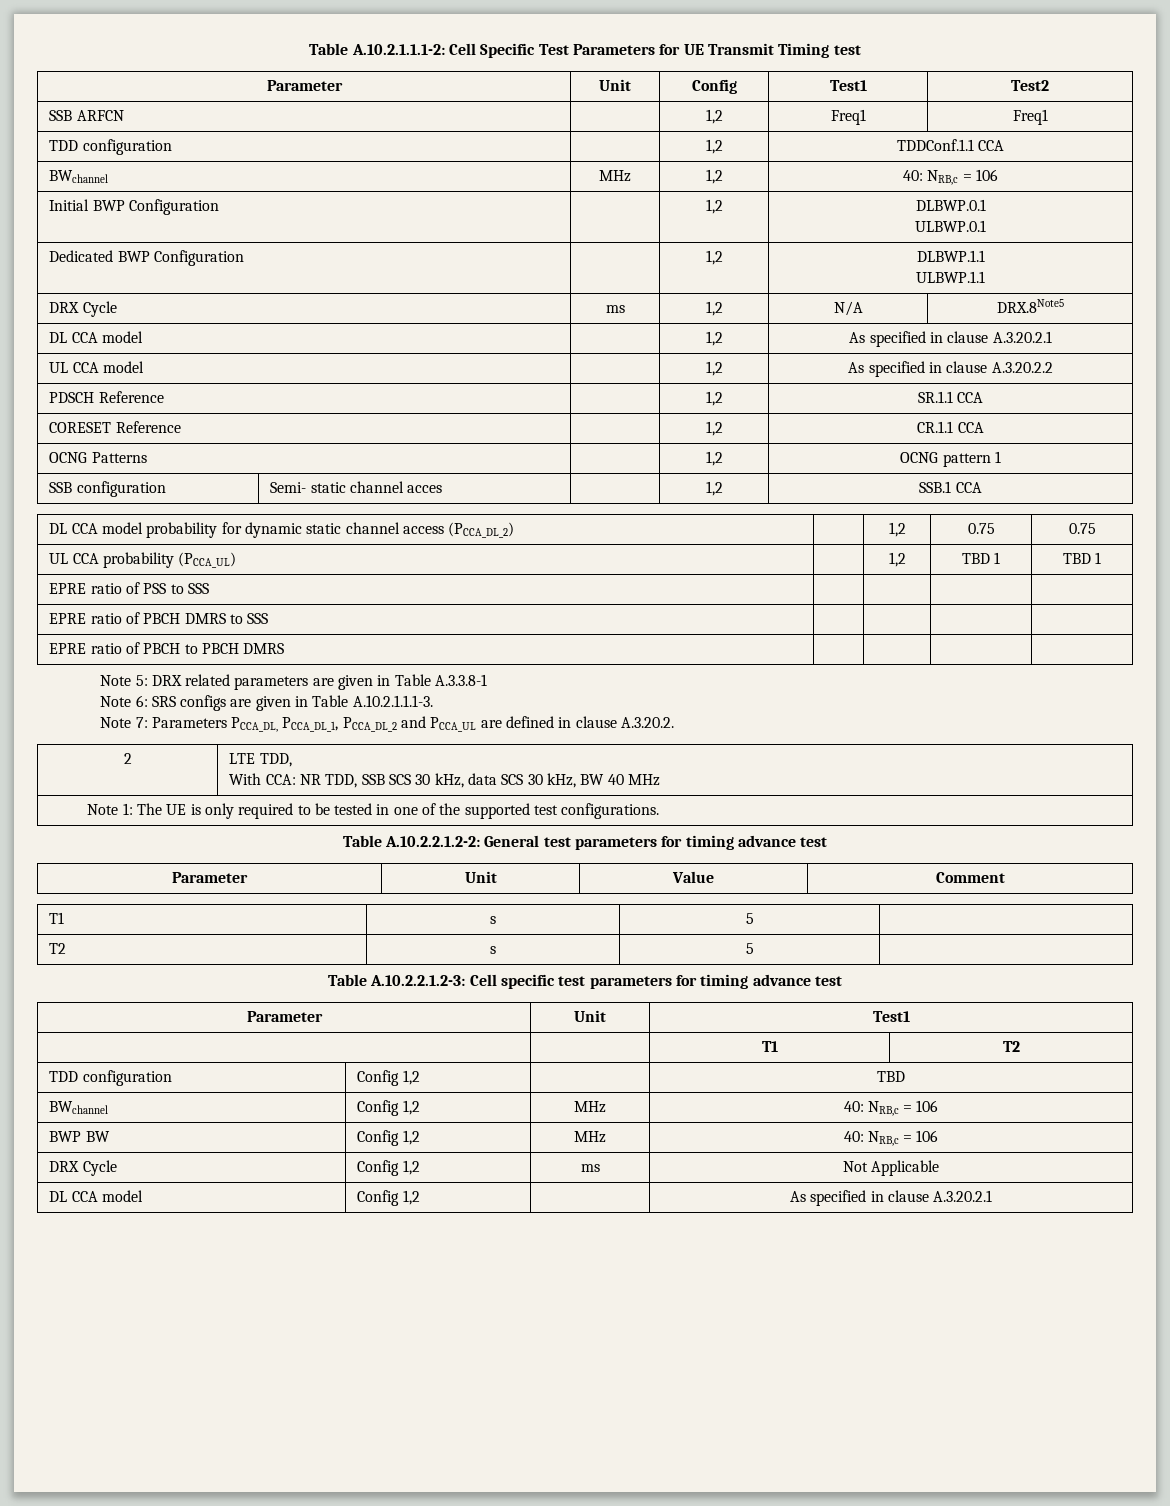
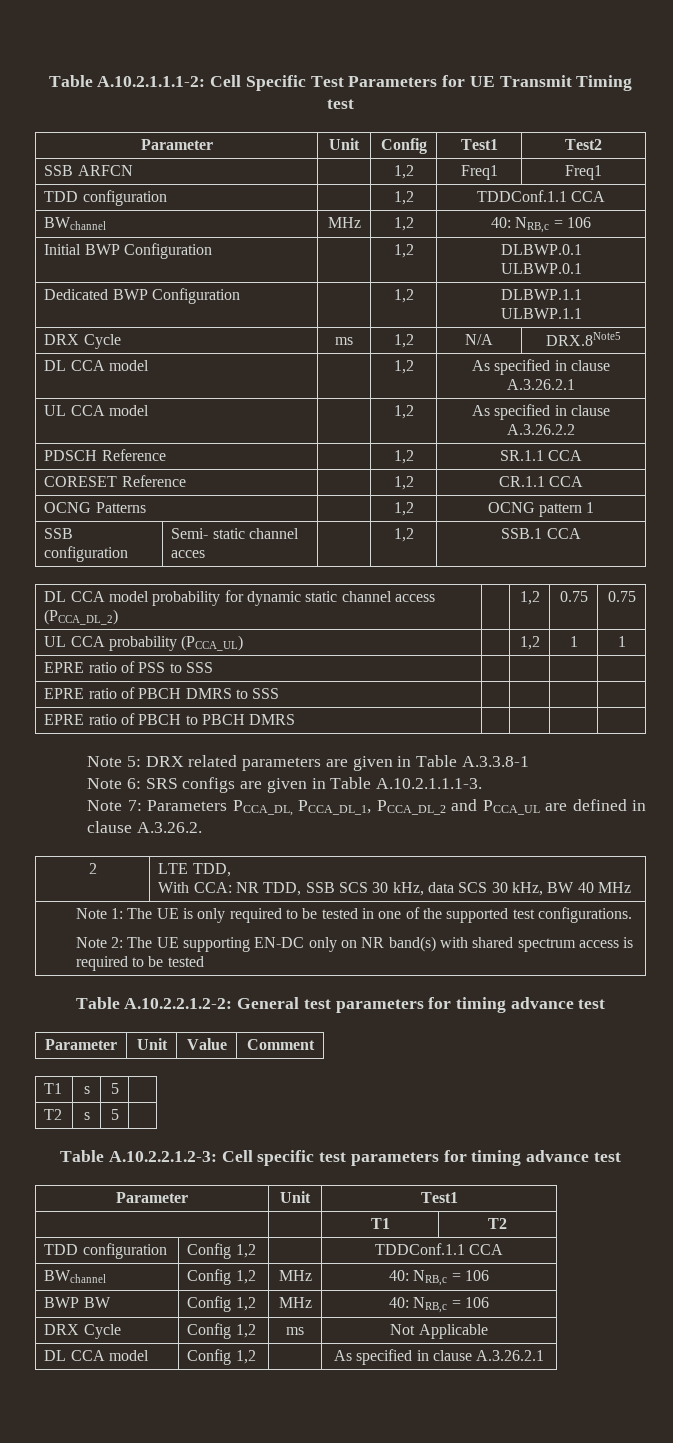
- DL CCA model | | 1,2 | As specified in clause A.3.20.2.1
+ DL CCA model | | 1,2 | As specified in clause A.3.26.2.1
- UL CCA model | | 1,2 | As specified in clause A.3.20.2.2
+ UL CCA model | | 1,2 | As specified in clause A.3.26.2.2
- UL CCA probability (PCCA_UL) | | 1,2 | TBD 1 | TBD 1
+ UL CCA probability (PCCA_UL) | | 1,2 | 1 | 1
- Note 7: Parameters PCCA_DL, PCCA_DL_1, PCCA_DL_2 and PCCA_UL are defined in clause A.3.20.2.
+ Note 7: Parameters PCCA_DL, PCCA_DL_1, PCCA_DL_2 and PCCA_UL are defined in clause A.3.26.2.
  Note 1: The UE is only required to be tested in one of the supported test configurations.
+ Note 2: The UE supporting EN-DC only on NR band(s) with shared spectrum access is required to be tested
- TDD configuration | Config 1,2 | | TBD
+ TDD configuration | Config 1,2 | | TDDConf.1.1 CCA
- DL CCA model | Config 1,2 | | As specified in clause A.3.20.2.1
+ DL CCA model | Config 1,2 | | As specified in clause A.3.26.2.1

